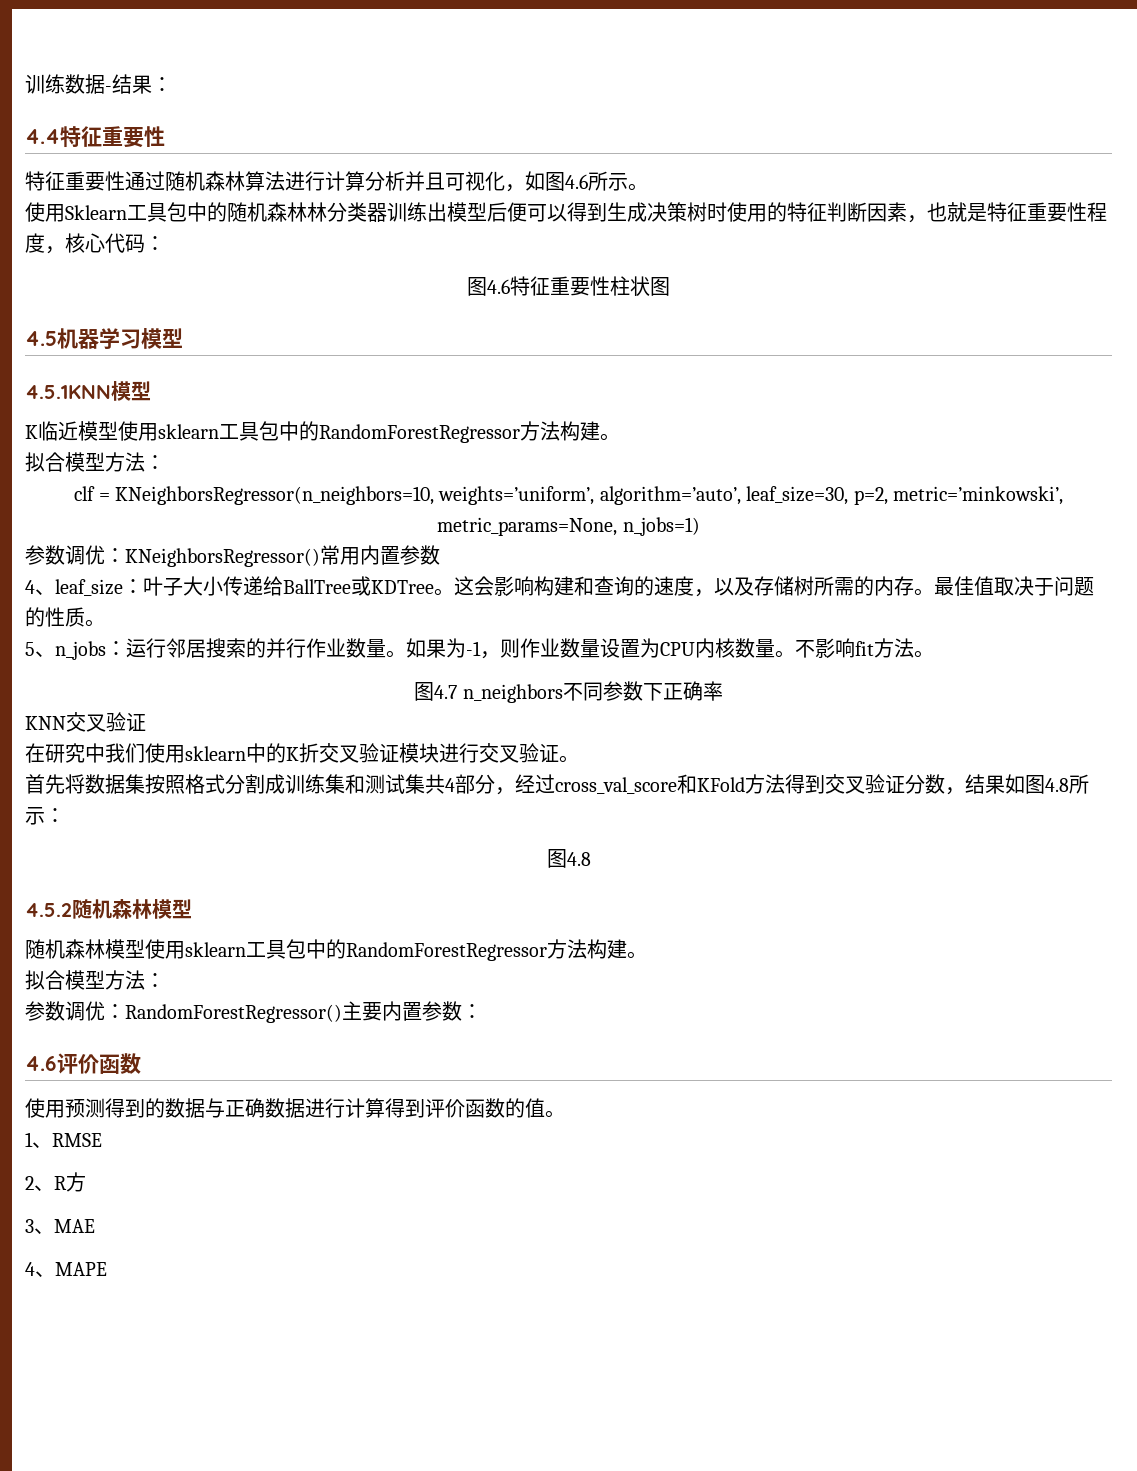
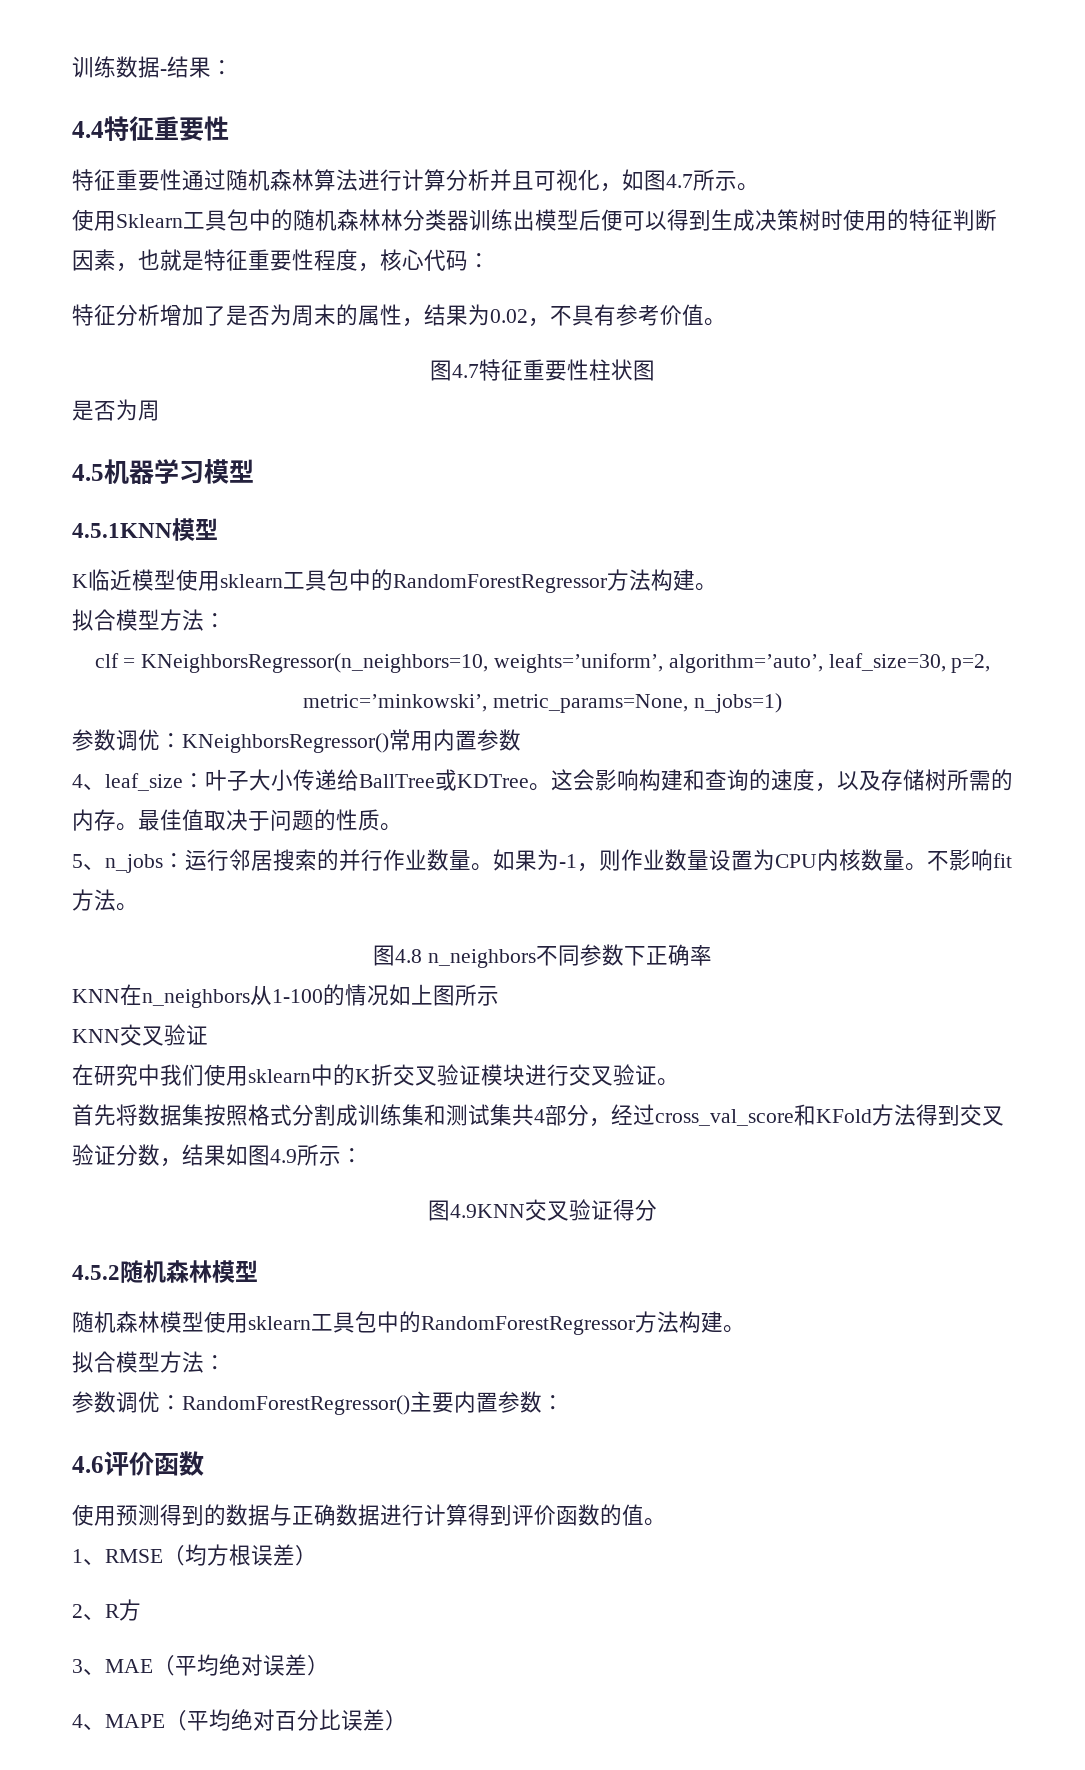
- 特征重要性通过随机森林算法进行计算分析并且可视化，如图4.6所示。
+ 特征重要性通过随机森林算法进行计算分析并且可视化，如图4.7所示。
- 图4.6特征重要性柱状图
+ 特征分析增加了是否为周末的属性，结果为0.02，不具有参考价值。
+ 图4.7特征重要性柱状图
+ 是否为周
- 图4.7 n_neighbors不同参数下正确率
+ 图4.8 n_neighbors不同参数下正确率
+ KNN在n_neighbors从1-100的情况如上图所示
- 首先将数据集按照格式分割成训练集和测试集共4部分，经过cross_val_score和KFold方法得到交叉验证分数，结果如图4.8所示：
- 图4.8
+ 首先将数据集按照格式分割成训练集和测试集共4部分，经过cross_val_score和KFold方法得到交叉验证分数，结果如图4.9所示：
+ 图4.9KNN交叉验证得分
- 1、RMSE
+ 1、RMSE（均方根误差）
- 3、MAE
+ 3、MAE（平均绝对误差）
- 4、MAPE
+ 4、MAPE（平均绝对百分比误差）

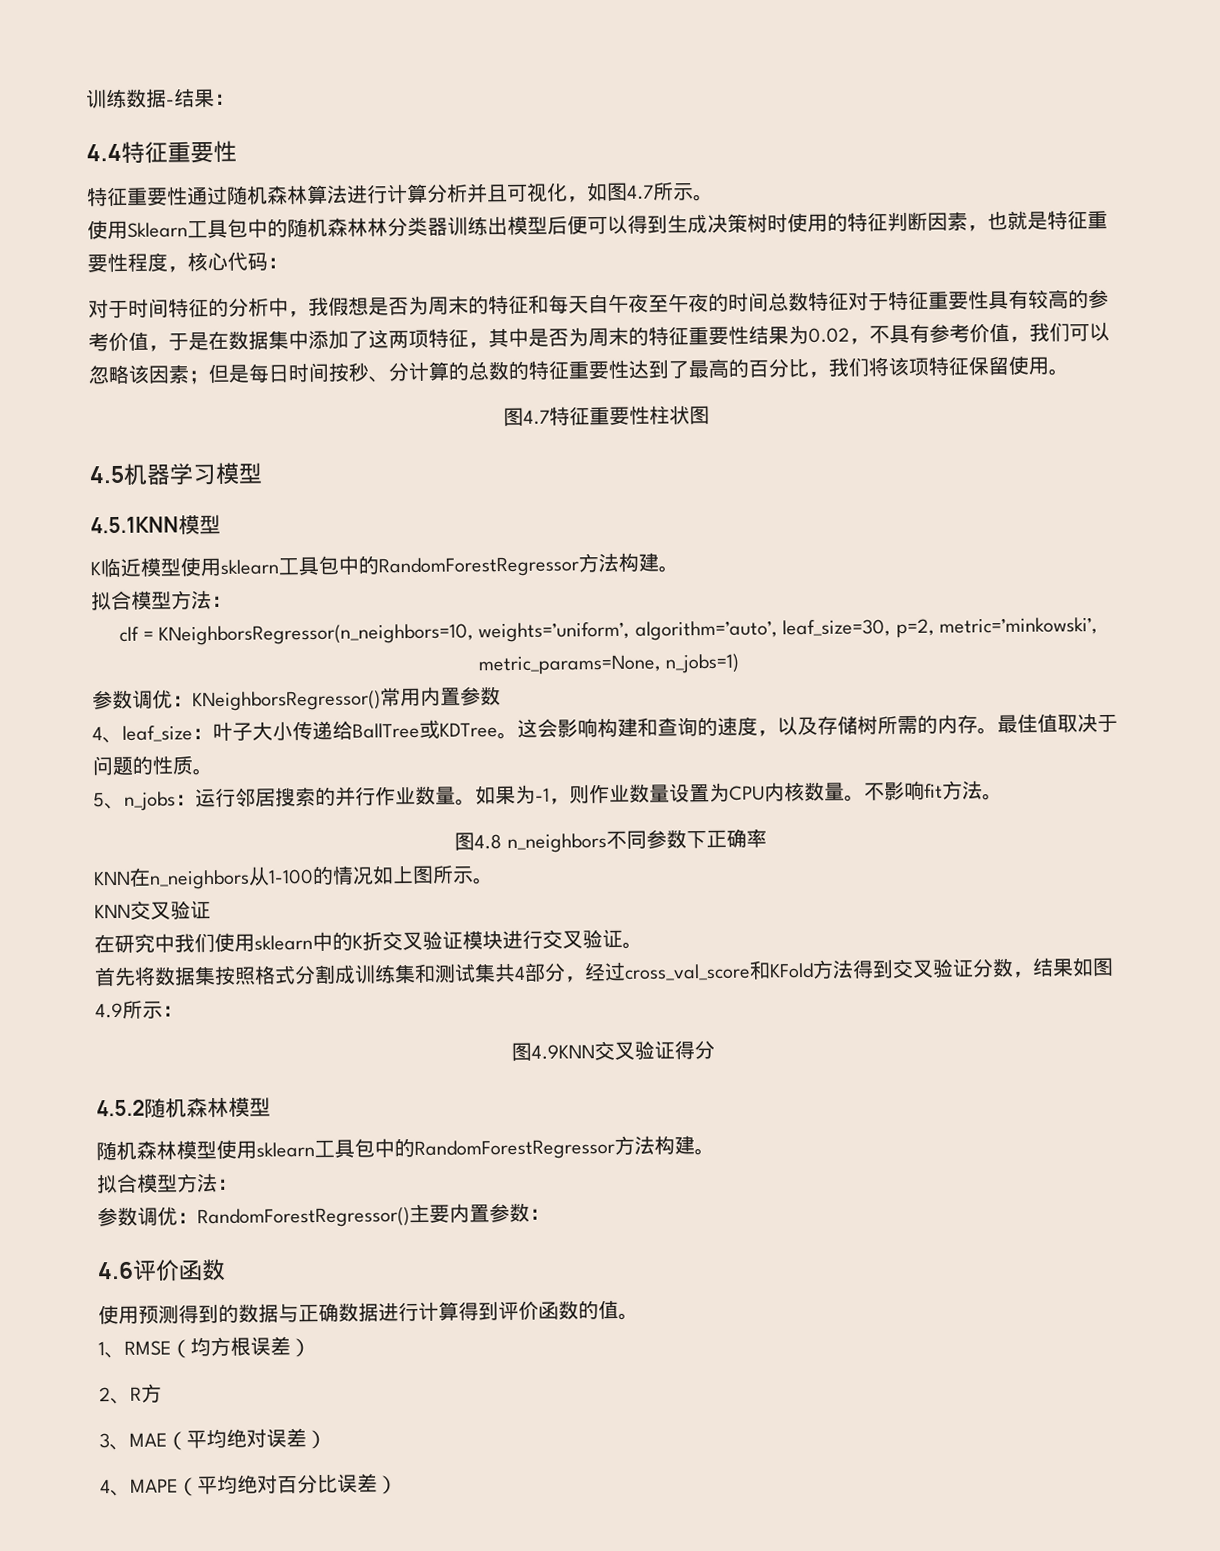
- 特征分析增加了是否为周末的属性，结果为0.02，不具有参考价值。
+ 对于时间特征的分析中，我假想是否为周末的特征和每天自午夜至午夜的时间总数特征对于特征重要性具有较高的参考价值，于是在数据集中添加了这两项特征，其中是否为周末的特征重要性结果为0.02，不具有参考价值，我们可以忽略该因素；但是每日时间按秒、分计算的总数的特征重要性达到了最高的百分比，我们将该项特征保留使用。
  图4.7特征重要性柱状图
- 是否为周
- KNN在n_neighbors从1-100的情况如上图所示
+ KNN在n_neighbors从1-100的情况如上图所示。

